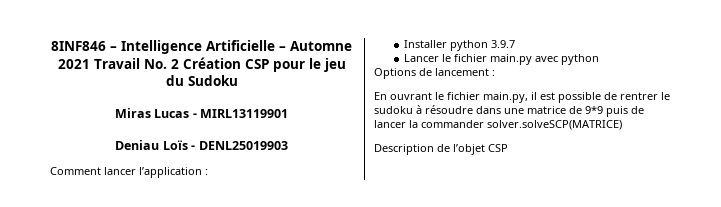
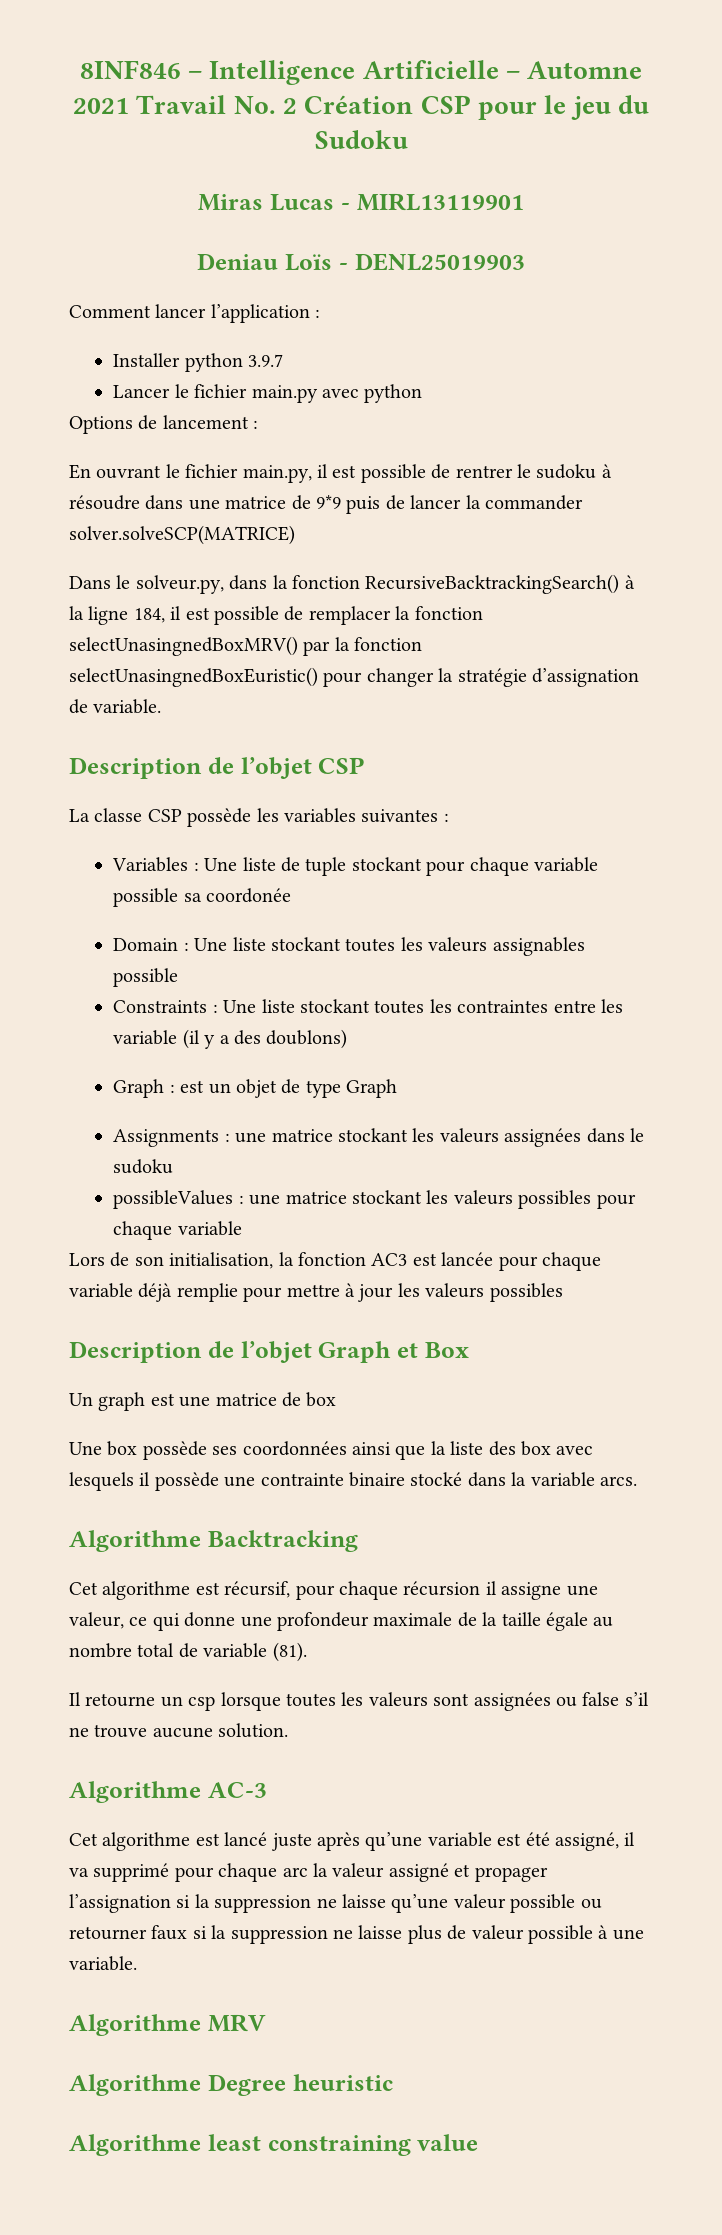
+ Dans le solveur.py, dans la fonction RecursiveBacktrackingSearch() à la ligne 184, il est possible de remplacer la fonction selectUnasingnedBoxMRV() par la fonction selectUnasingnedBoxEuristic() pour changer la stratégie d’assignation de variable.
  Description de l’objet CSP
+ La classe CSP possède les variables suivantes :
+ Variables : Une liste de tuple stockant pour chaque variable possible sa coordonée
+ Domain : Une liste stockant toutes les valeurs assignables possible
+ Constraints : Une liste stockant toutes les contraintes entre les variable (il y a des doublons)
+ Graph : est un objet de type Graph
+ Assignments : une matrice stockant les valeurs assignées dans le sudoku
+ possibleValues : une matrice stockant les valeurs possibles pour chaque variable
+ Lors de son initialisation, la fonction AC3 est lancée pour chaque variable déjà remplie pour mettre à jour les valeurs possibles
+ Description de l’objet Graph et Box
+ Un graph est une matrice de box
+ Une box possède ses coordonnées ainsi que la liste des box avec lesquels il possède une contrainte binaire stocké dans la variable arcs.
+ Algorithme Backtracking
+ Cet algorithme est récursif, pour chaque récursion il assigne une valeur, ce qui donne une profondeur maximale de la taille égale au nombre total de variable (81).
+ Il retourne un csp lorsque toutes les valeurs sont assignées ou false s’il ne trouve aucune solution.
+ Algorithme AC-3
+ Cet algorithme est lancé juste après qu’une variable est été assigné, il va supprimé pour chaque arc la valeur assigné et propager l’assignation si la suppression ne laisse qu’une valeur possible ou retourner faux si la suppression ne laisse plus de valeur possible à une variable.
+ Algorithme MRV
+ Algorithme Degree heuristic
+ Algorithme least constraining value

